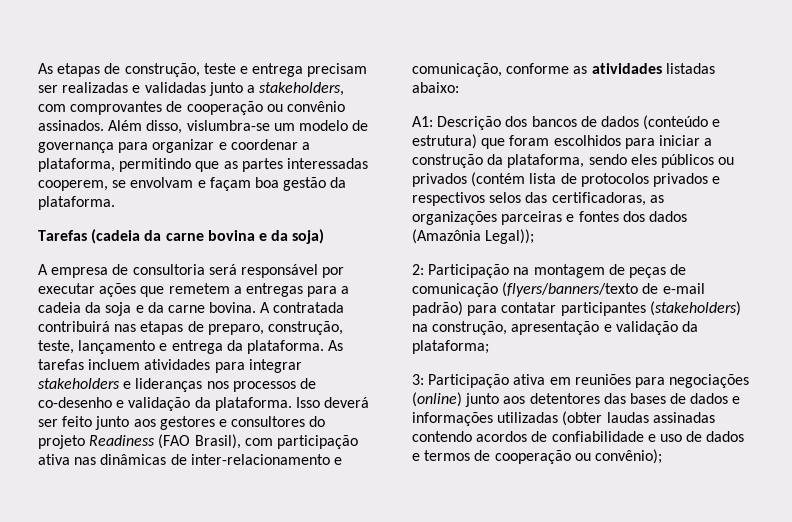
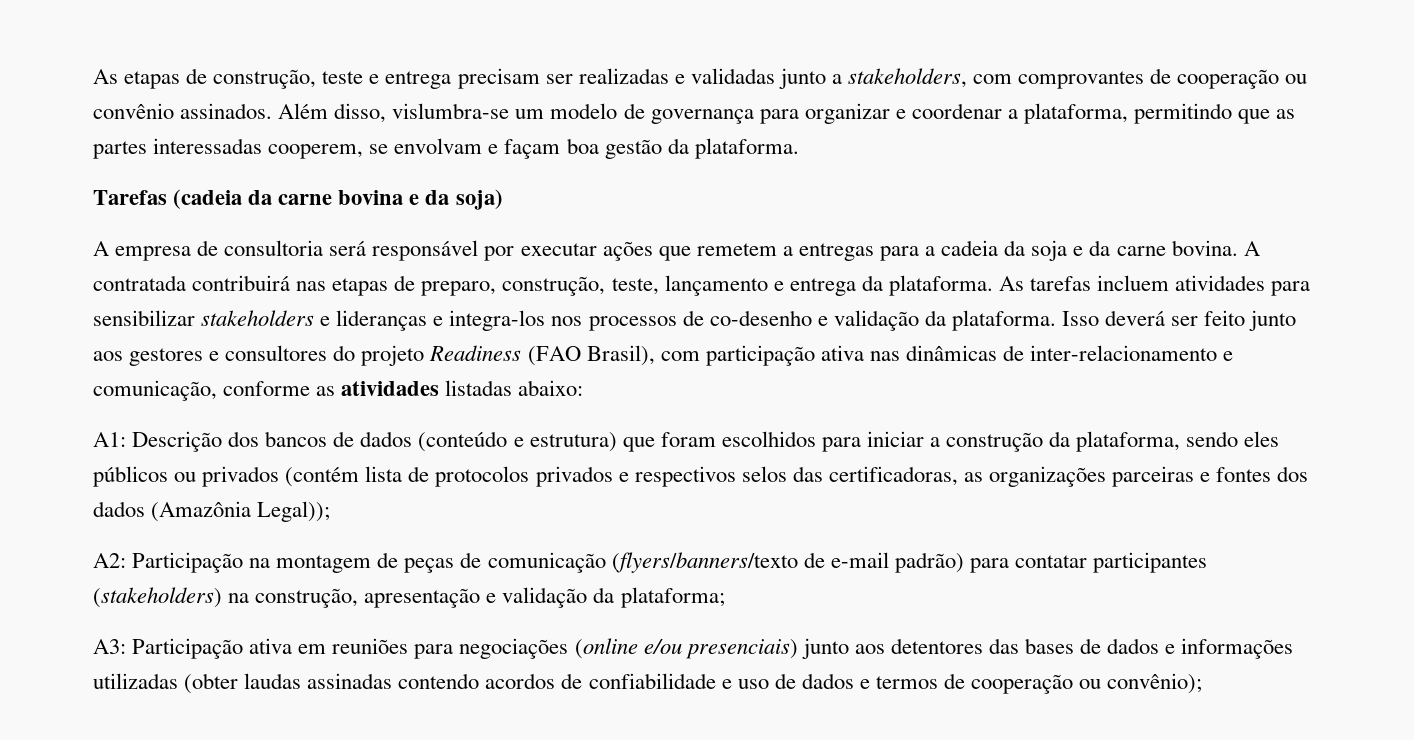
- As tarefas incluem atividades para integrar stakeholders e lideranças nos processos de co-desenho e validação da plataforma.
+ As tarefas incluem atividades para sensibilizar stakeholders e lideranças e integra-los nos processos de co-desenho e validação da plataforma.
- 2: Participação na montagem de peças de comunicação (flyers/banners/texto de e-mail padrão) para contatar participantes (stakeholders) na construção, apresentação e validação da plataforma;
+ A2: Participação na montagem de peças de comunicação (flyers/banners/texto de e-mail padrão) para contatar participantes (stakeholders) na construção, apresentação e validação da plataforma;
- 3: Participação ativa em reuniões para negociações (online) junto aos detentores das bases de dados e informações utilizadas (obter laudas assinadas contendo acordos de confiabilidade e uso de dados e termos de cooperação ou convênio);
+ A3: Participação ativa em reuniões para negociações (online e/ou presenciais) junto aos detentores das bases de dados e informações utilizadas (obter laudas assinadas contendo acordos de confiabilidade e uso de dados e termos de cooperação ou convênio);

